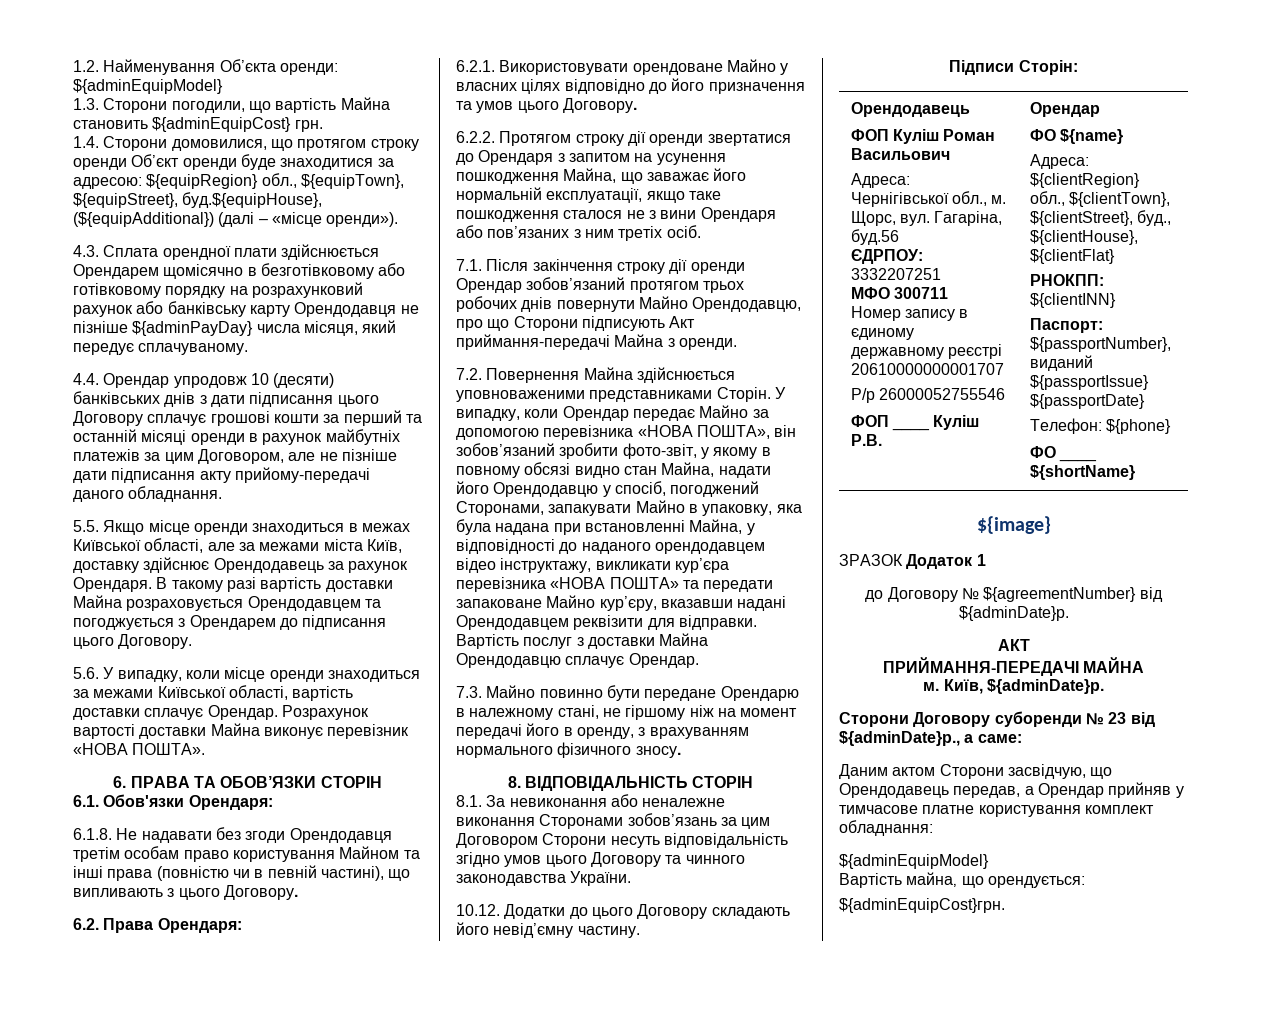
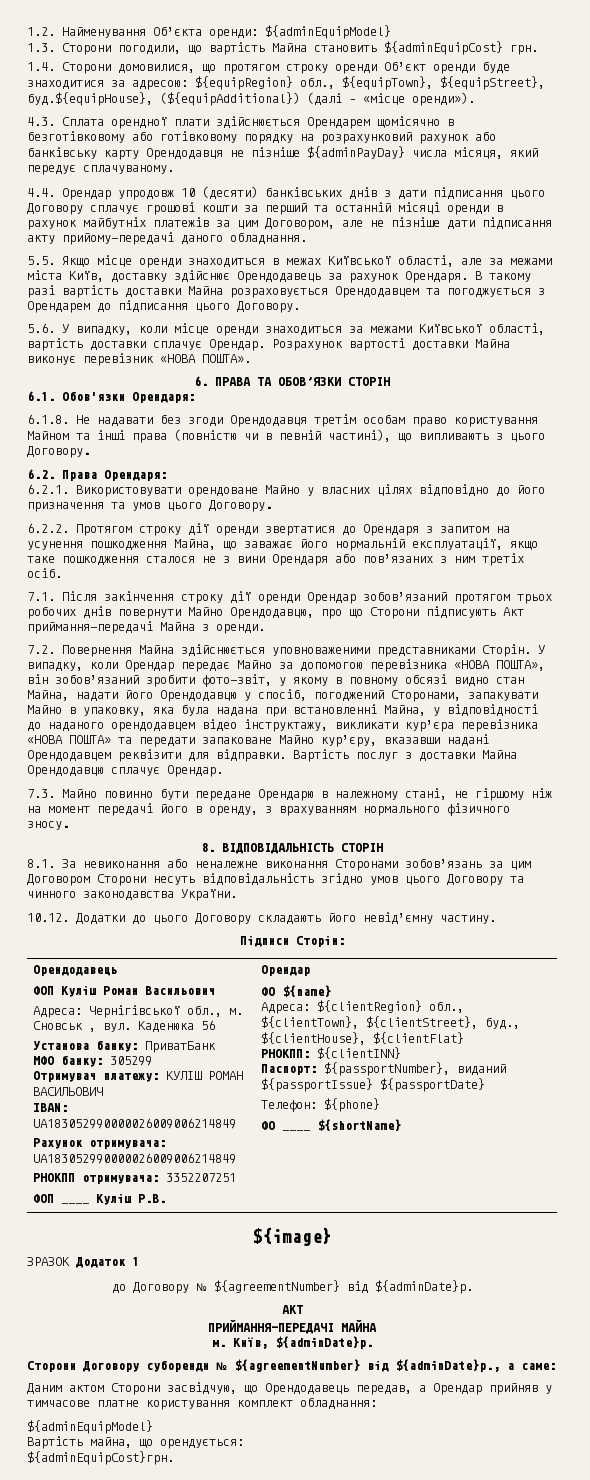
- Щорс, вул. Гагаріна, буд.56
- ЄДРПОУ: 3332207251
- МФО 300711
- Номер запису в єдиному державному реєстрі 20610000000001707
- Р/р 26000052755546
+ Сновськ , вул. Каденюка 56
+ Установа банку: ПриватБанк
+ МФО банку: 305299
+ Отримувач платежу: КУЛІШ РОМАН ВАСИЛЬОВИЧ
+ IBAN: UA183052990000026009006214849
+ Рахунок отримувача: UA183052990000026009006214849
+ РНОКПП отримувача: 3352207251
- Сторони Договору суборенди № 23 від ${adminDate}р., а саме:
+ Сторони Договору суборенди № ${agreementNumber} від ${adminDate}р., а саме:

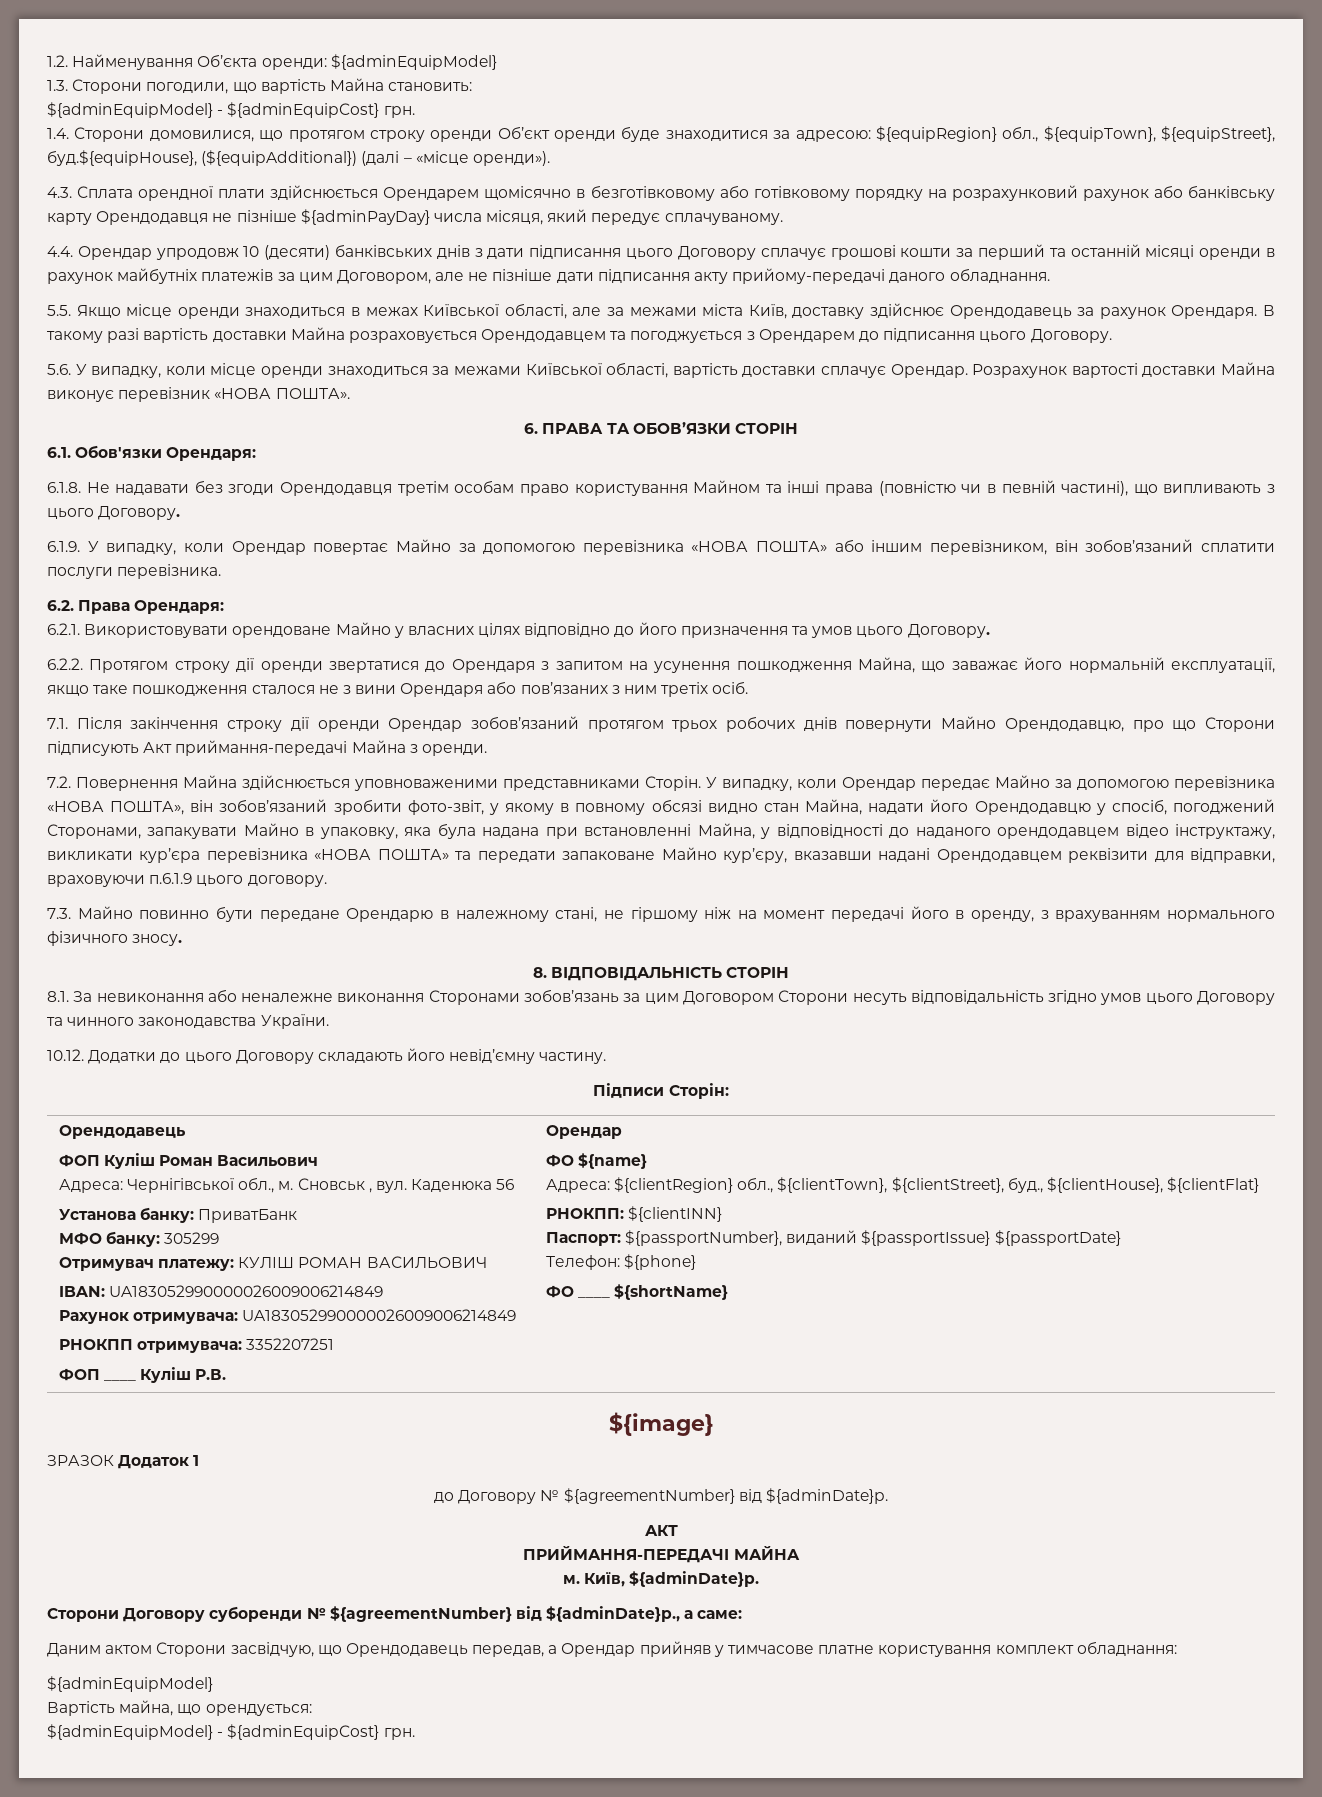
- 1.3. Сторони погодили, що вартість Майна становить ${adminEquipCost} грн.
+ 1.3. Сторони погодили, що вартість Майна становить:
+ ${adminEquipModel} - ${adminEquipCost} грн.
+ 6.1.9. У випадку, коли Орендар повертає Майно за допомогою перевізника «НОВА ПОШТА» або іншим перевізником, він зобов’язаний сплатити послуги перевізника.
- У випадку, коли Орендар передає Майно за допомогою перевізника «НОВА ПОШТА», він зобов’язаний зробити фото-звіт, у якому в повному обсязі видно стан Майна, надати його Орендодавцю у спосіб, погоджений Сторонами, запакувати Майно в упаковку, яка була надана при встановленні Майна, у відповідності до наданого орендодавцем відео інструктажу, викликати кур’єра перевізника «НОВА ПОШТА» та передати запаковане Майно кур’єру, вказавши надані Орендодавцем реквізити для відправки. Вартість послуг з доставки Майна Орендодавцю сплачує Орендар.
+ У випадку, коли Орендар передає Майно за допомогою перевізника «НОВА ПОШТА», він зобов’язаний зробити фото-звіт, у якому в повному обсязі видно стан Майна, надати його Орендодавцю у спосіб, погоджений Сторонами, запакувати Майно в упаковку, яка була надана при встановленні Майна, у відповідності до наданого орендодавцем відео інструктажу, викликати кур’єра перевізника «НОВА ПОШТА» та передати запаковане Майно кур’єру, вказавши надані Орендодавцем реквізити для відправки, враховуючи п.6.1.9 цього договору.
  Вартість майна‚ що орендується:
- ${adminEquipCost}грн.
+ ${adminEquipModel} - ${adminEquipCost} грн.

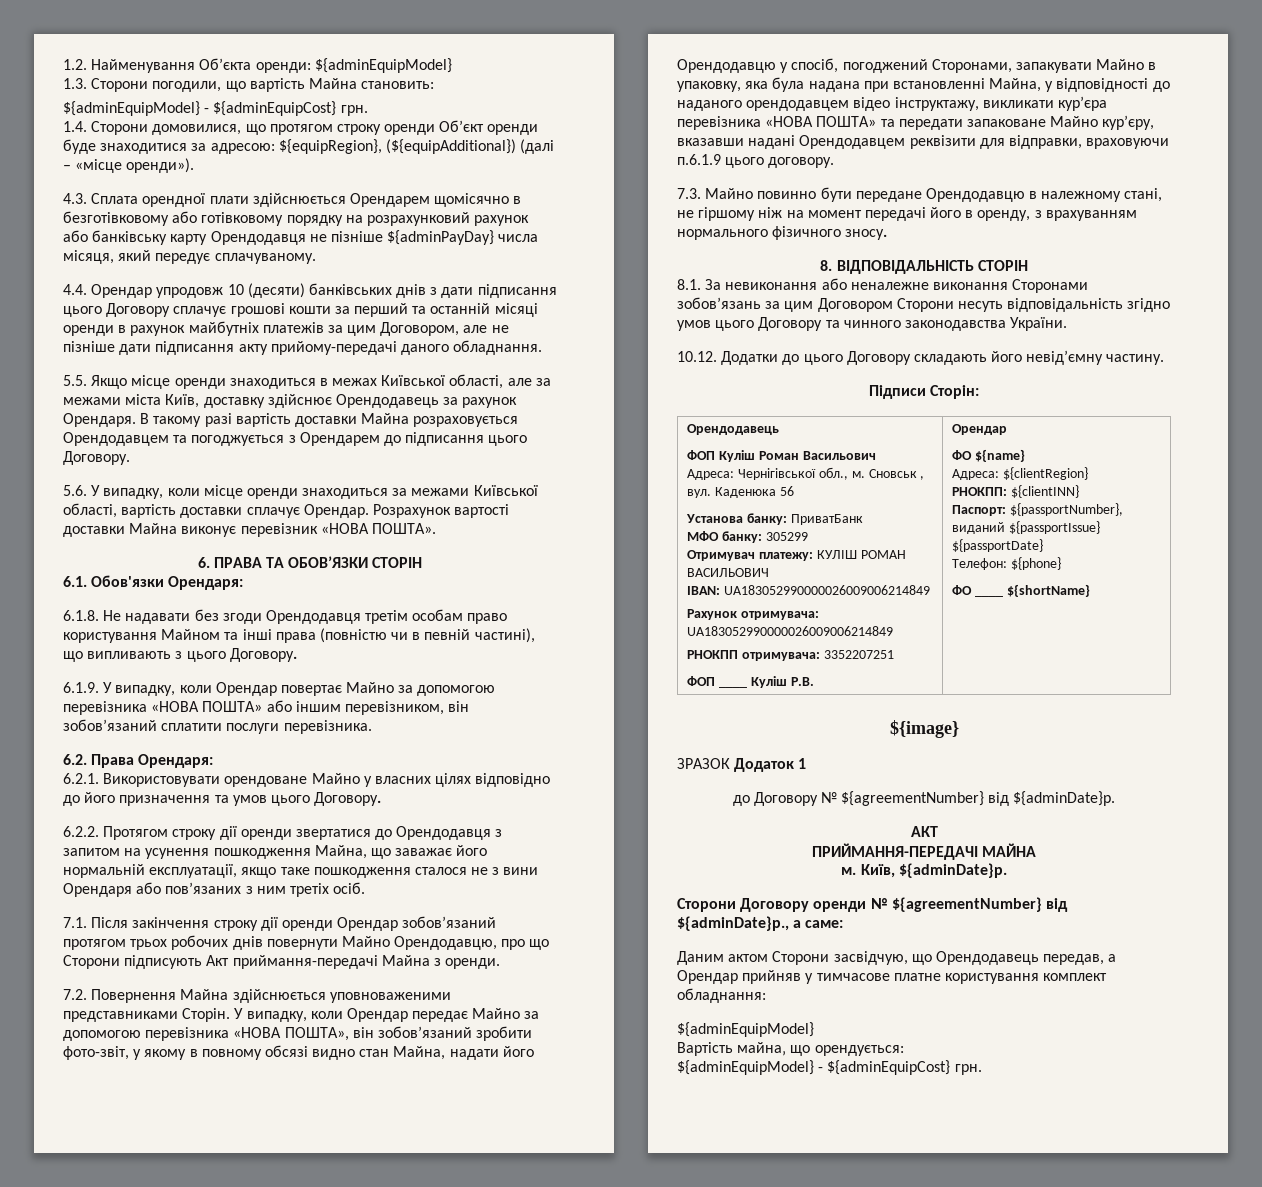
- 1.4. Сторони домовилися, що протягом строку оренди Об’єкт оренди буде знаходитися за адресою: ${equipRegion} обл., ${equipTown}, ${equipStreet}, буд.${equipHouse}, (${equipAdditional}) (далі – «місце оренди»).
+ 1.4. Сторони домовилися, що протягом строку оренди Об’єкт оренди буде знаходитися за адресою: ${equipRegion}, (${equipAdditional}) (далі – «місце оренди»).
- 6.2.2. Протягом строку дії оренди звертатися до Орендаря з запитом на усунення пошкодження Майна, що заважає його нормальній експлуатації, якщо таке пошкодження сталося не з вини Орендаря або пов’язаних з ним третіх осіб.
+ 6.2.2. Протягом строку дії оренди звертатися до Орендодавця з запитом на усунення пошкодження Майна, що заважає його нормальній експлуатації, якщо таке пошкодження сталося не з вини Орендаря або пов’язаних з ним третіх осіб.
- 7.3. Майно повинно бути передане Орендарю в належному стані, не гіршому ніж на момент передачі його в оренду, з врахуванням нормального фізичного зносу.
+ 7.3. Майно повинно бути передане Орендодавцю в належному стані, не гіршому ніж на момент передачі його в оренду, з врахуванням нормального фізичного зносу.
- Адреса: ${clientRegion} обл., ${clientTown}, ${clientStreet}, буд., ${clientHouse}, ${clientFlat}
+ Адреса: ${clientRegion}
- Сторони Договору суборенди № ${agreementNumber} від ${adminDate}р., а саме:
+ Сторони Договору оренди № ${agreementNumber} від ${adminDate}р., а саме:

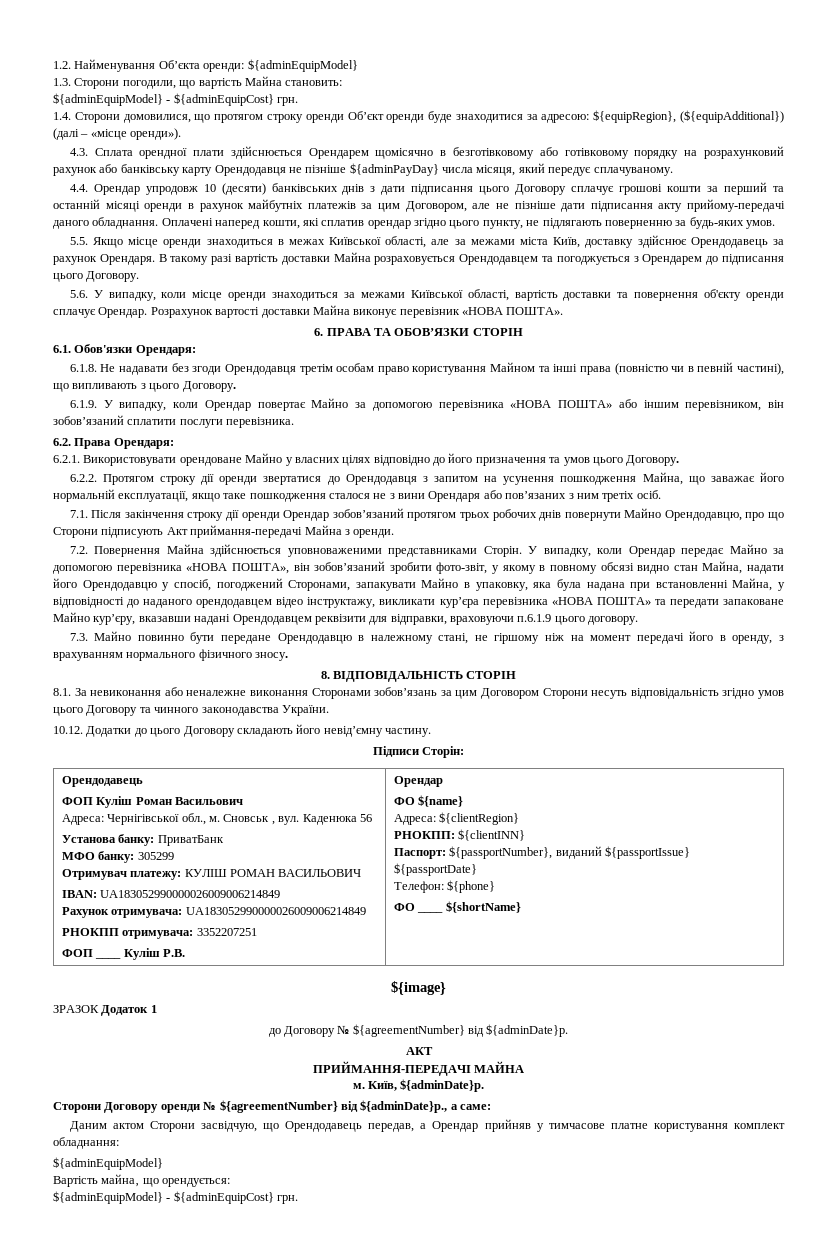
+ Оплачені наперед кошти, які сплатив орендар згідно цього пункту, не підлягають поверненню за будь-яких умов.
- 5.6. У випадку, коли місце оренди знаходиться за межами Київської області, вартість доставки сплачує Орендар.
+ 5.6. У випадку, коли місце оренди знаходиться за межами Київської області, вартість доставки та повернення об'єкту оренди сплачує Орендар.

